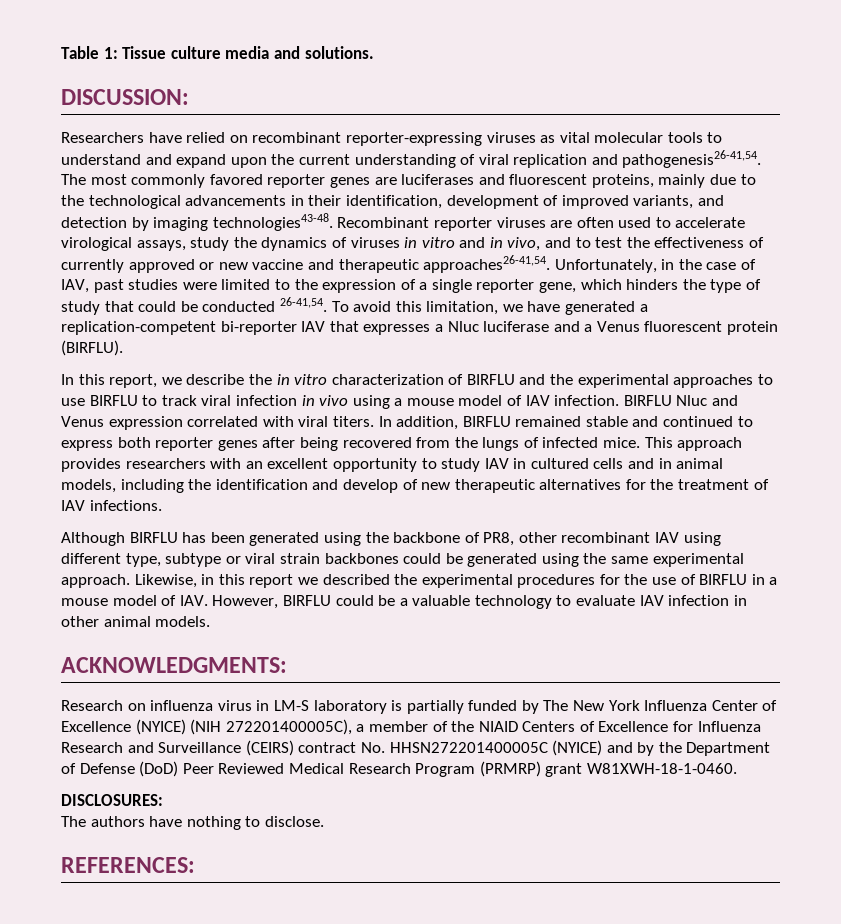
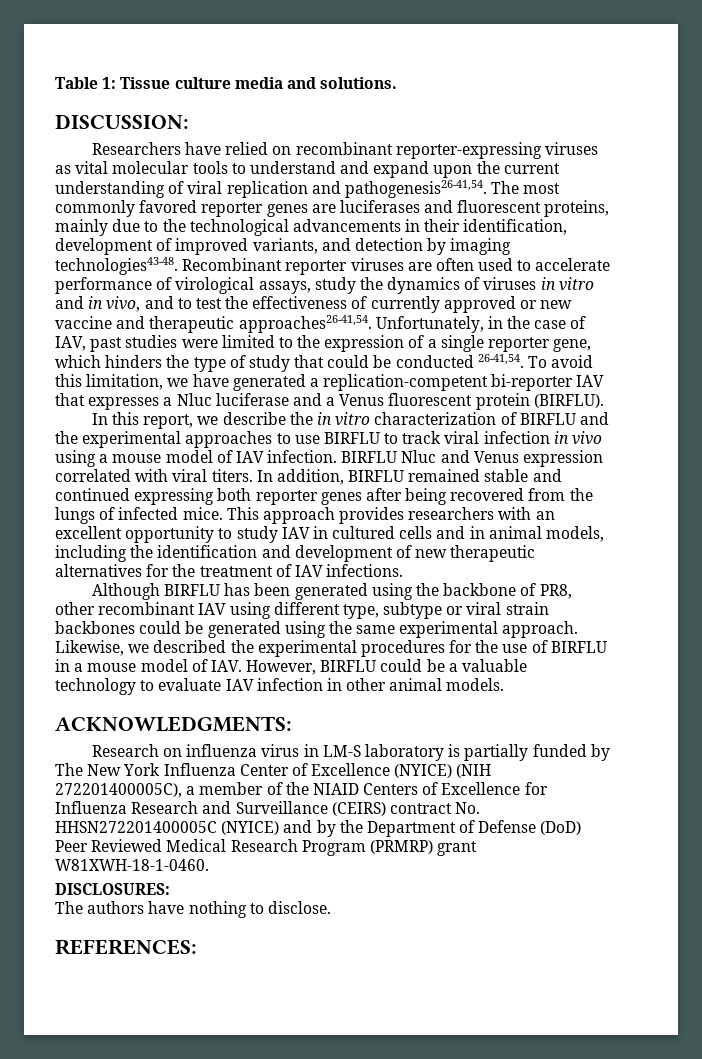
- Recombinant reporter viruses are often used to accelerate virological assays, study the dynamics of viruses in vitro and in vivo, and to test the effectiveness of currently approved or new vaccine and therapeutic approaches26-41,54.
+ Recombinant reporter viruses are often used to accelerate performance of virological assays, study the dynamics of viruses in vitro and in vivo, and to test the effectiveness of currently approved or new vaccine and therapeutic approaches26-41,54.
- In addition, BIRFLU remained stable and continued to express both reporter genes after being recovered from the lungs of infected mice.
+ In addition, BIRFLU remained stable and continued expressing both reporter genes after being recovered from the lungs of infected mice.
- This approach provides researchers with an excellent opportunity to study IAV in cultured cells and in animal models, including the identification and develop of new therapeutic alternatives for the treatment of IAV infections.
+ This approach provides researchers with an excellent opportunity to study IAV in cultured cells and in animal models, including the identification and development of new therapeutic alternatives for the treatment of IAV infections.
- Likewise, in this report we described the experimental procedures for the use of BIRFLU in a mouse model of IAV. However, BIRFLU could be a valuable technology to evaluate IAV infection in other animal models.
+ Likewise, we described the experimental procedures for the use of BIRFLU in a mouse model of IAV. However, BIRFLU could be a valuable technology to evaluate IAV infection in other animal models.

